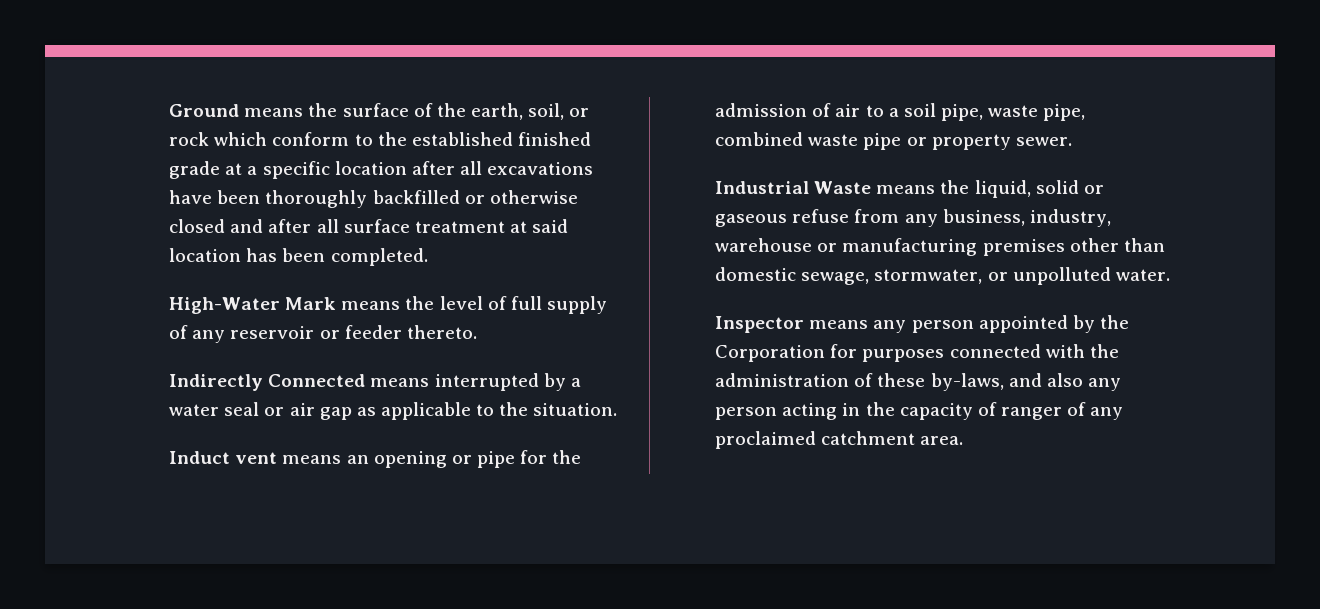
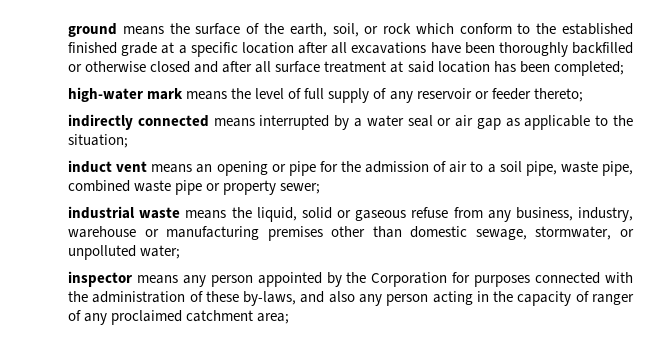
- Ground means the surface of the earth, soil, or rock which conform to the established finished grade at a specific location after all excavations have been thoroughly backfilled or otherwise closed and after all surface treatment at said location has been completed.
- High-Water Mark means the level of full supply of any reservoir or feeder thereto.
- Indirectly Connected means interrupted by a water seal or air gap as applicable to the situation.
- Induct vent means an opening or pipe for the admission of air to a soil pipe, waste pipe, combined waste pipe or property sewer.
- Industrial Waste means the liquid, solid or gaseous refuse from any business, industry, warehouse or manufacturing premises other than domestic sewage, stormwater, or unpolluted water.
- Inspector means any person appointed by the Corporation for purposes connected with the administration of these by-laws, and also any person acting in the capacity of ranger of any proclaimed catchment area.
+ ground means the surface of the earth, soil, or rock which conform to the established finished grade at a specific location after all excavations have been thoroughly backfilled or otherwise closed and after all surface treatment at said location has been completed;
+ high-water mark means the level of full supply of any reservoir or feeder thereto;
+ indirectly connected means interrupted by a water seal or air gap as applicable to the situation;
+ induct vent means an opening or pipe for the admission of air to a soil pipe, waste pipe, combined waste pipe or property sewer;
+ industrial waste means the liquid, solid or gaseous refuse from any business, industry, warehouse or manufacturing premises other than domestic sewage, stormwater, or unpolluted water;
+ inspector means any person appointed by the Corporation for purposes connected with the administration of these by-laws, and also any person acting in the capacity of ranger of any proclaimed catchment area;

